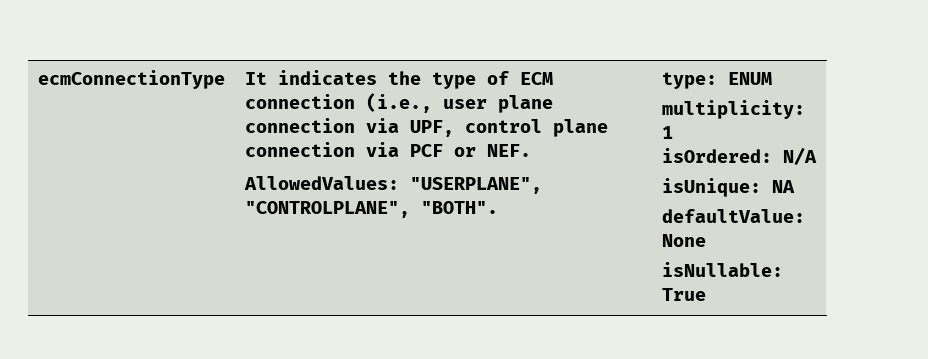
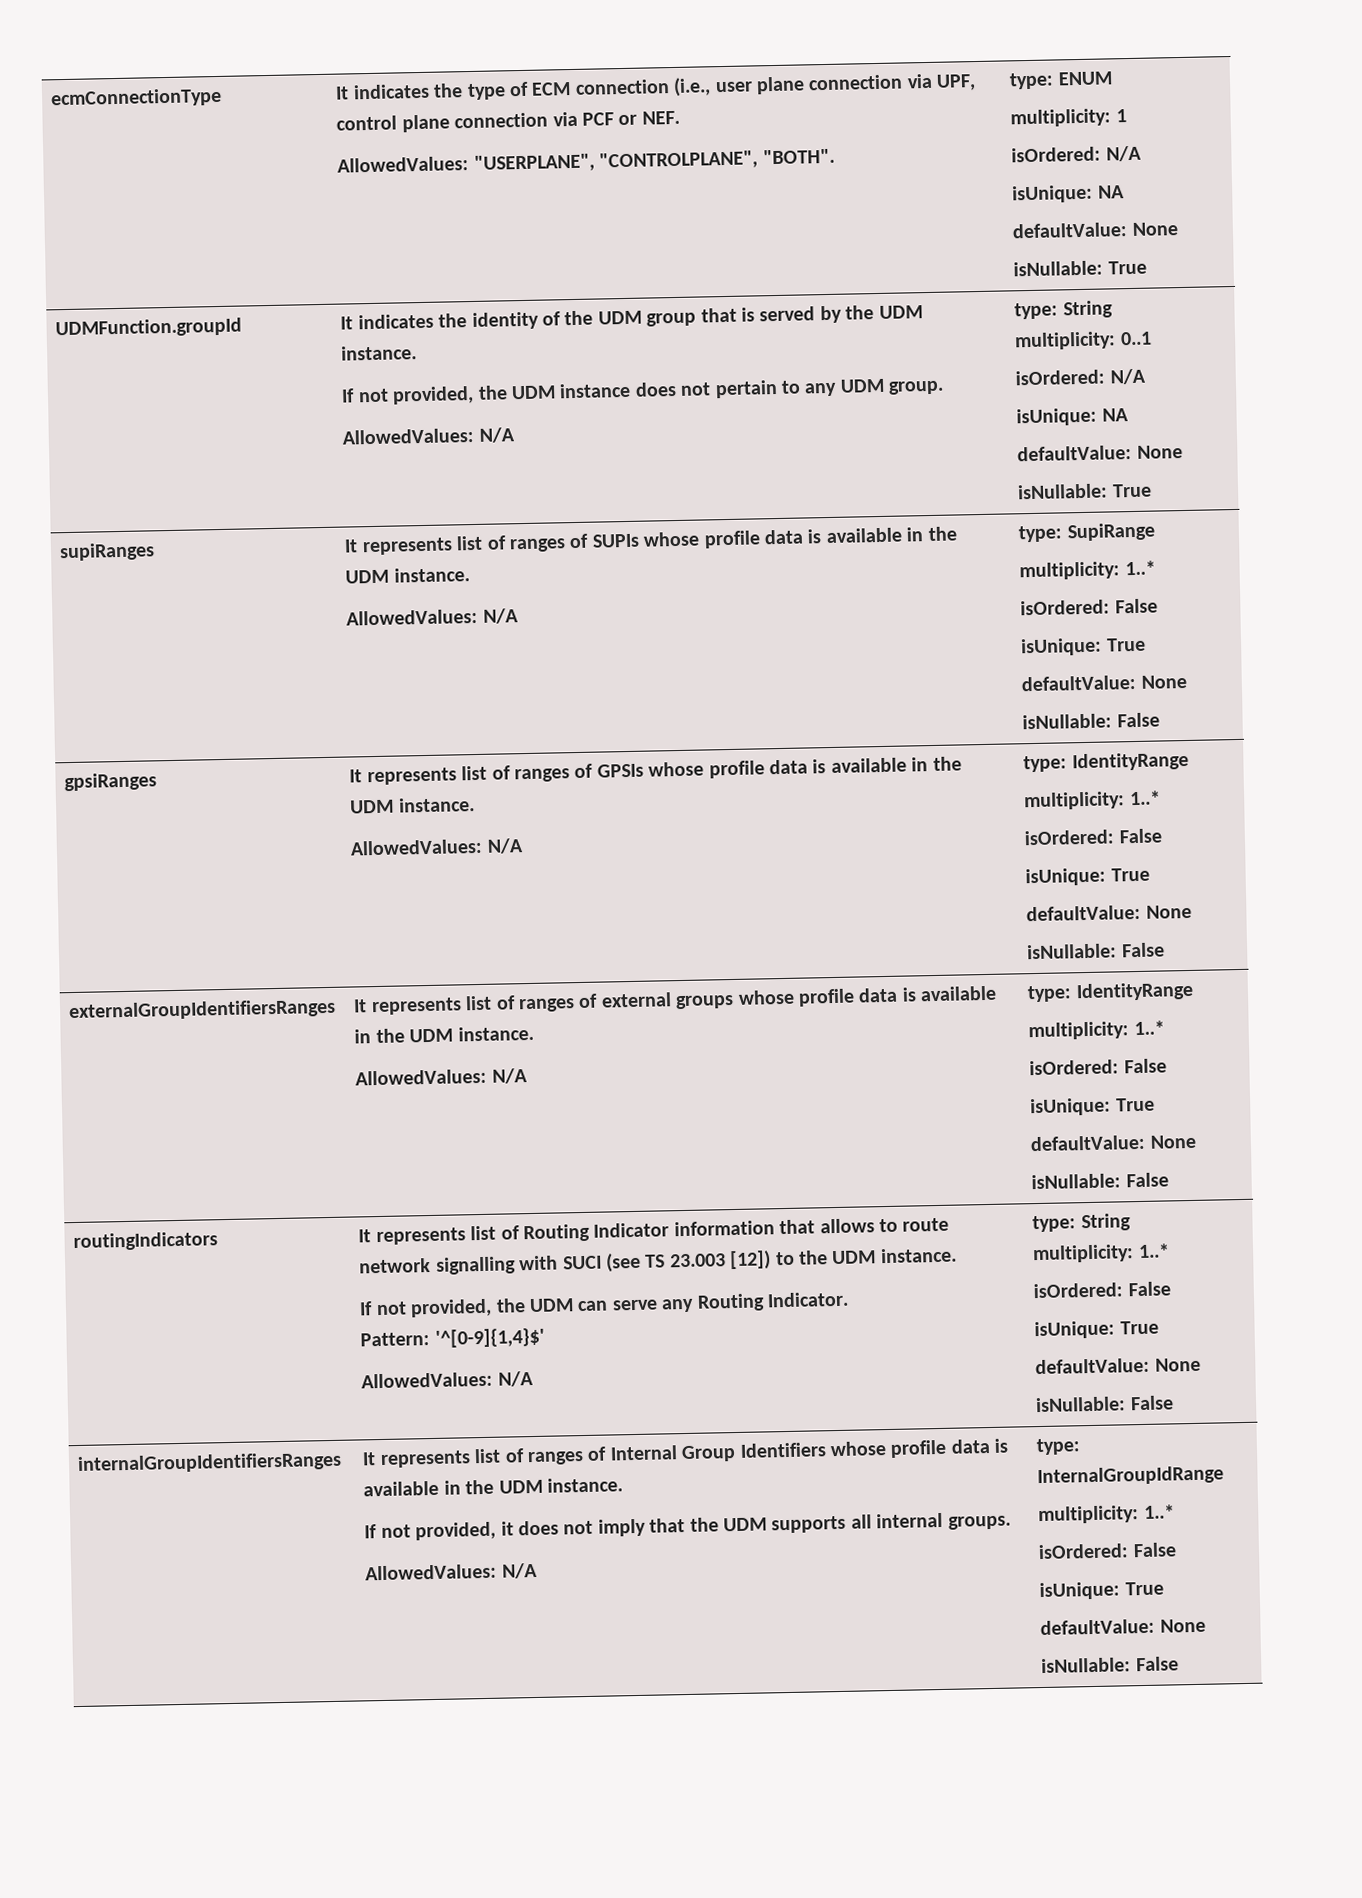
+ UDMFunction.groupId | It indicates the identity of the UDM group that is served by the UDM instance.
+ If not provided, the UDM instance does not pertain to any UDM group.
+ AllowedValues: N/A | type: String
+ multiplicity: 0..1
+ isOrdered: N/A
+ isUnique: NA
+ defaultValue: None
+ isNullable: True
+ supiRanges | It represents list of ranges of SUPIs whose profile data is available in the UDM instance.
+ AllowedValues: N/A | type: SupiRange
+ multiplicity: 1..*
+ isOrdered: False
+ isUnique: True
+ defaultValue: None
+ isNullable: False
+ gpsiRanges | It represents list of ranges of GPSIs whose profile data is available in the UDM instance.
+ AllowedValues: N/A | type: IdentityRange
+ multiplicity: 1..*
+ isOrdered: False
+ isUnique: True
+ defaultValue: None
+ isNullable: False
+ externalGroupIdentifiersRanges | It represents list of ranges of external groups whose profile data is available in the UDM instance.
+ AllowedValues: N/A | type: IdentityRange
+ multiplicity: 1..*
+ isOrdered: False
+ isUnique: True
+ defaultValue: None
+ isNullable: False
+ routingIndicators | It represents list of Routing Indicator information that allows to route network signalling with SUCI (see TS 23.003 [12]) to the UDM instance.
+ If not provided, the UDM can serve any Routing Indicator.
+ Pattern: '^[0-9]{1,4}$'
+ AllowedValues: N/A | type: String
+ multiplicity: 1..*
+ isOrdered: False
+ isUnique: True
+ defaultValue: None
+ isNullable: False
+ internalGroupIdentifiersRanges | It represents list of ranges of Internal Group Identifiers whose profile data is available in the UDM instance.
+ If not provided, it does not imply that the UDM supports all internal groups.
+ AllowedValues: N/A | type: InternalGroupIdRange
+ multiplicity: 1..*
+ isOrdered: False
+ isUnique: True
+ defaultValue: None
+ isNullable: False

